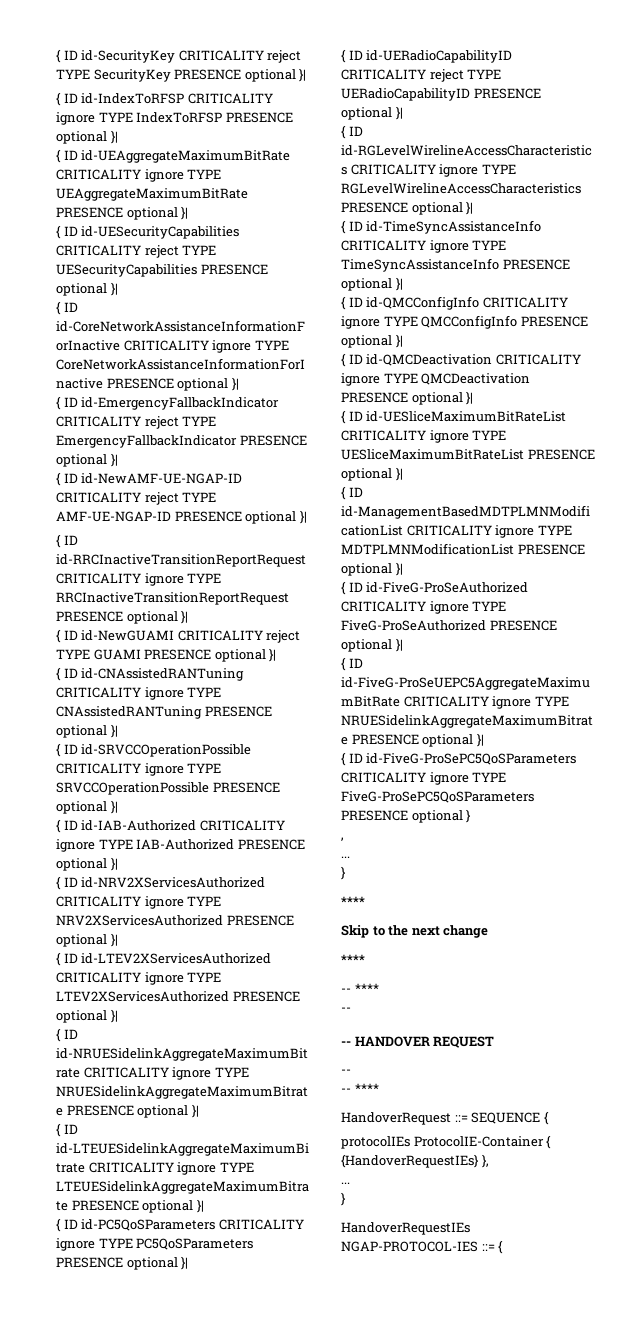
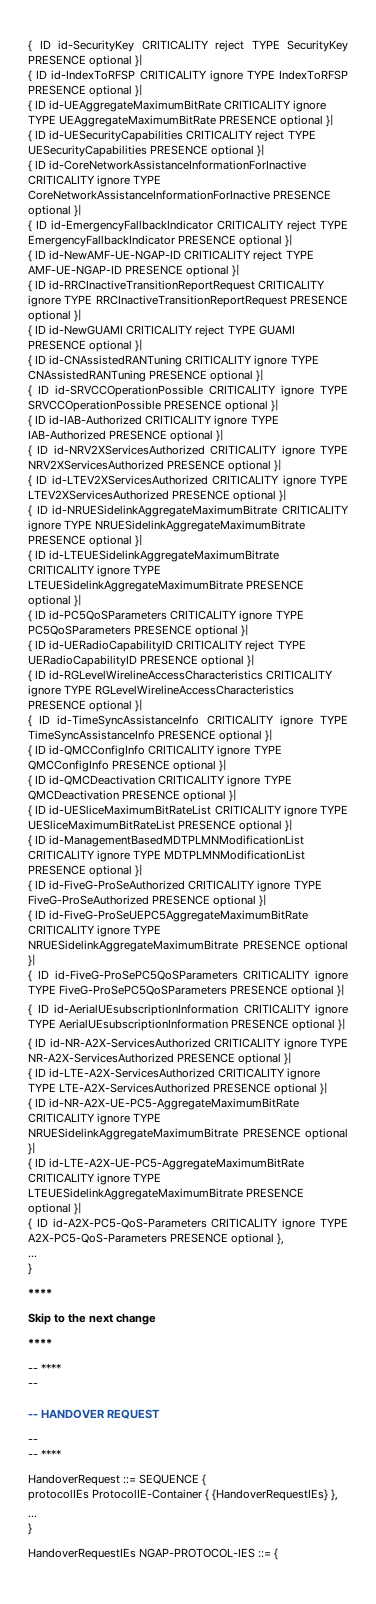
- { ID id-FiveG-ProSePC5QoSParameters CRITICALITY ignore TYPE FiveG-ProSePC5QoSParameters PRESENCE optional }
- ,
+ { ID id-FiveG-ProSePC5QoSParameters CRITICALITY ignore TYPE FiveG-ProSePC5QoSParameters PRESENCE optional }|
+ { ID id-AerialUEsubscriptionInformation CRITICALITY ignore TYPE AerialUEsubscriptionInformation PRESENCE optional }|
+ { ID id-NR-A2X-ServicesAuthorized CRITICALITY ignore TYPE NR-A2X-ServicesAuthorized PRESENCE optional }|
+ { ID id-LTE-A2X-ServicesAuthorized CRITICALITY ignore TYPE LTE-A2X-ServicesAuthorized PRESENCE optional }|
+ { ID id-NR-A2X-UE-PC5-AggregateMaximumBitRate CRITICALITY ignore TYPE NRUESidelinkAggregateMaximumBitrate PRESENCE optional }|
+ { ID id-LTE-A2X-UE-PC5-AggregateMaximumBitRate CRITICALITY ignore TYPE LTEUESidelinkAggregateMaximumBitrate PRESENCE optional }|
+ { ID id-A2X-PC5-QoS-Parameters CRITICALITY ignore TYPE A2X-PC5-QoS-Parameters PRESENCE optional },

